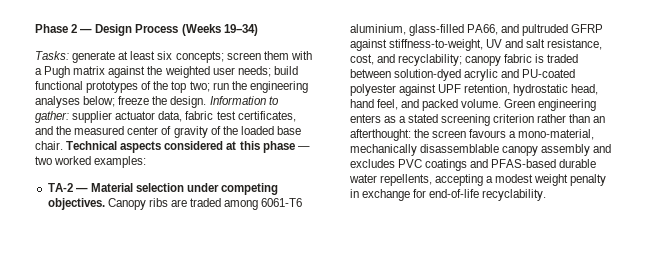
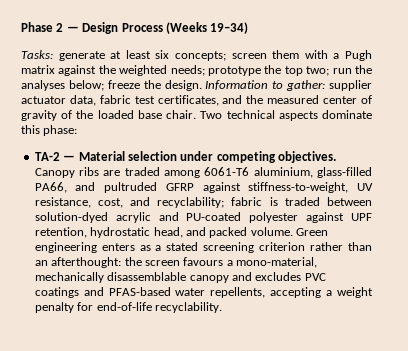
- Tasks: generate at least six concepts; screen them with a Pugh matrix against the weighted user needs; build functional prototypes of the top two; run the engineering analyses below; freeze the design.
+ Tasks: generate at least six concepts; screen them with a Pugh matrix against the weighted needs; prototype the top two; run the analyses below; freeze the design.
- Technical aspects considered at this phase — two worked examples:
+ Two technical aspects dominate this phase:
- Canopy ribs are traded among 6061-T6 aluminium, glass-filled PA66, and pultruded GFRP against stiffness-to-weight, UV and salt resistance, cost, and recyclability; canopy fabric is traded between solution-dyed acrylic and PU-coated polyester against UPF retention, hydrostatic head, hand feel, and packed volume.
+ Canopy ribs are traded among 6061-T6 aluminium, glass-filled PA66, and pultruded GFRP against stiffness-to-weight, UV resistance, cost, and recyclability; fabric is traded between solution-dyed acrylic and PU-coated polyester against UPF retention, hydrostatic head, and packed volume.
- Green engineering enters as a stated screening criterion rather than an afterthought: the screen favours a mono-material, mechanically disassemblable canopy assembly and excludes PVC coatings and PFAS-based durable water repellents, accepting a modest weight penalty in exchange for end-of-life recyclability.
+ Green engineering enters as a stated screening criterion rather than an afterthought: the screen favours a mono-material, mechanically disassemblable canopy and excludes PVC coatings and PFAS-based water repellents, accepting a weight penalty for end-of-life recyclability.

